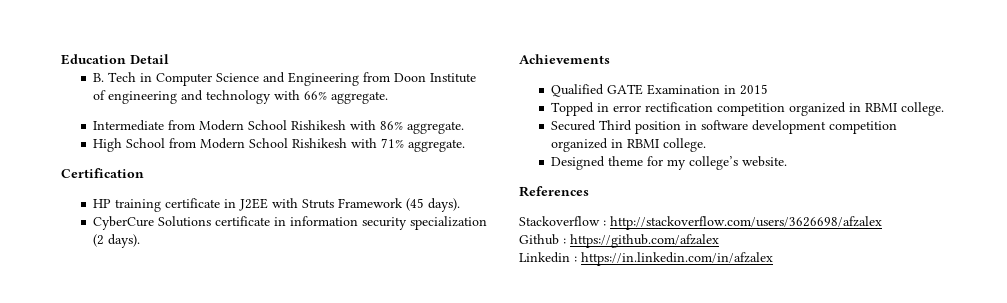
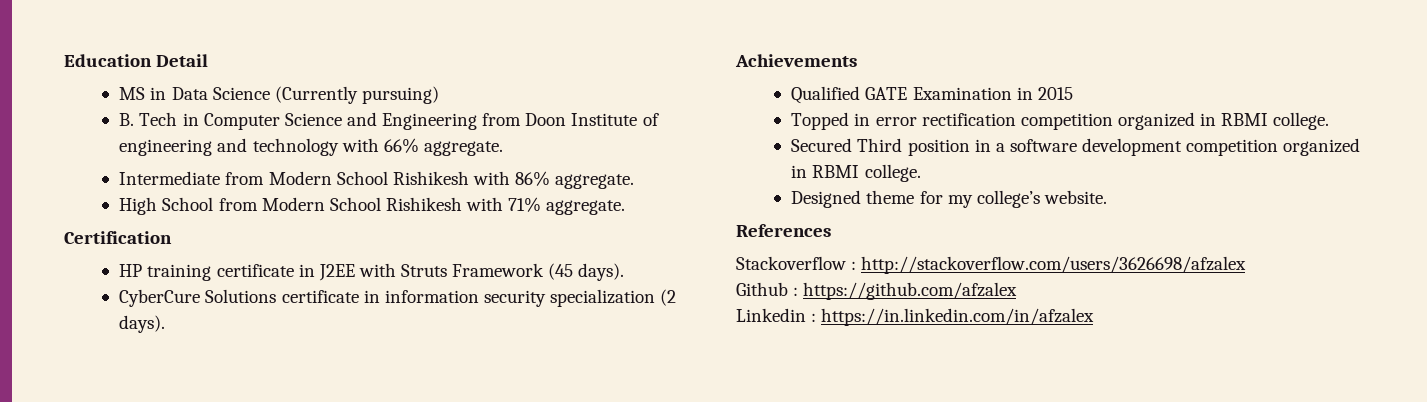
+ MS in Data Science (Currently pursuing)
- Secured Third position in software development competition organized in RBMI college.
+ Secured Third position in a software development competition organized in RBMI college.

